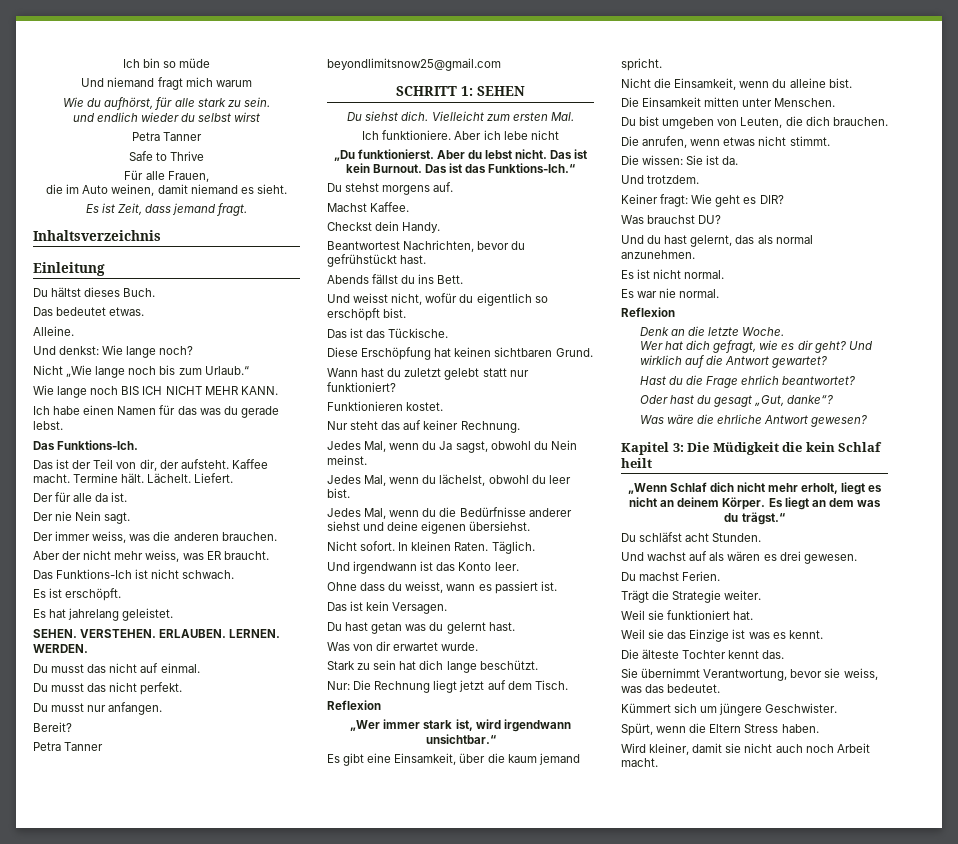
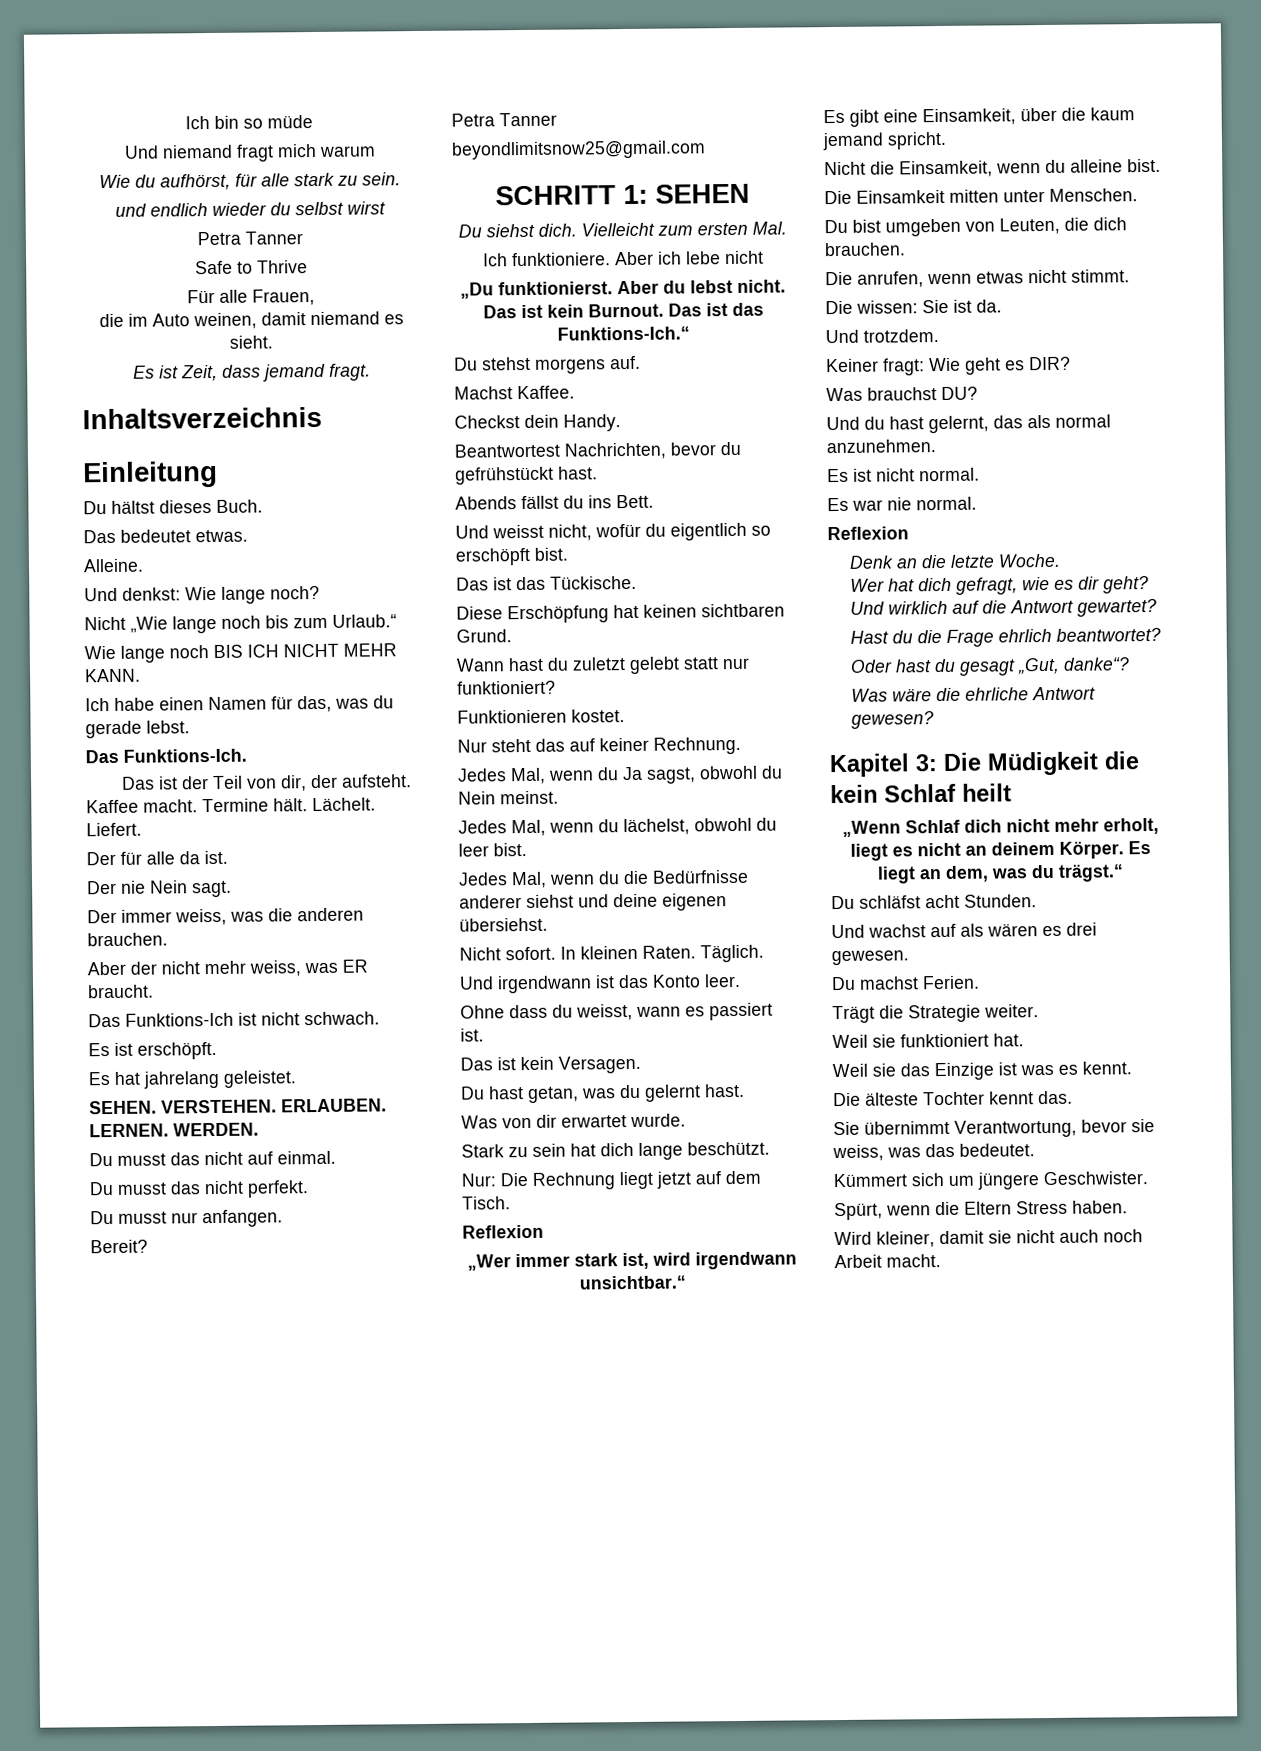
- Ich habe einen Namen für das was du gerade lebst.
+ Ich habe einen Namen für das, was du gerade lebst.
- Du hast getan was du gelernt hast.
+ Du hast getan, was du gelernt hast.
- Es liegt an dem was du trägst.“
+ Es liegt an dem, was du trägst.“

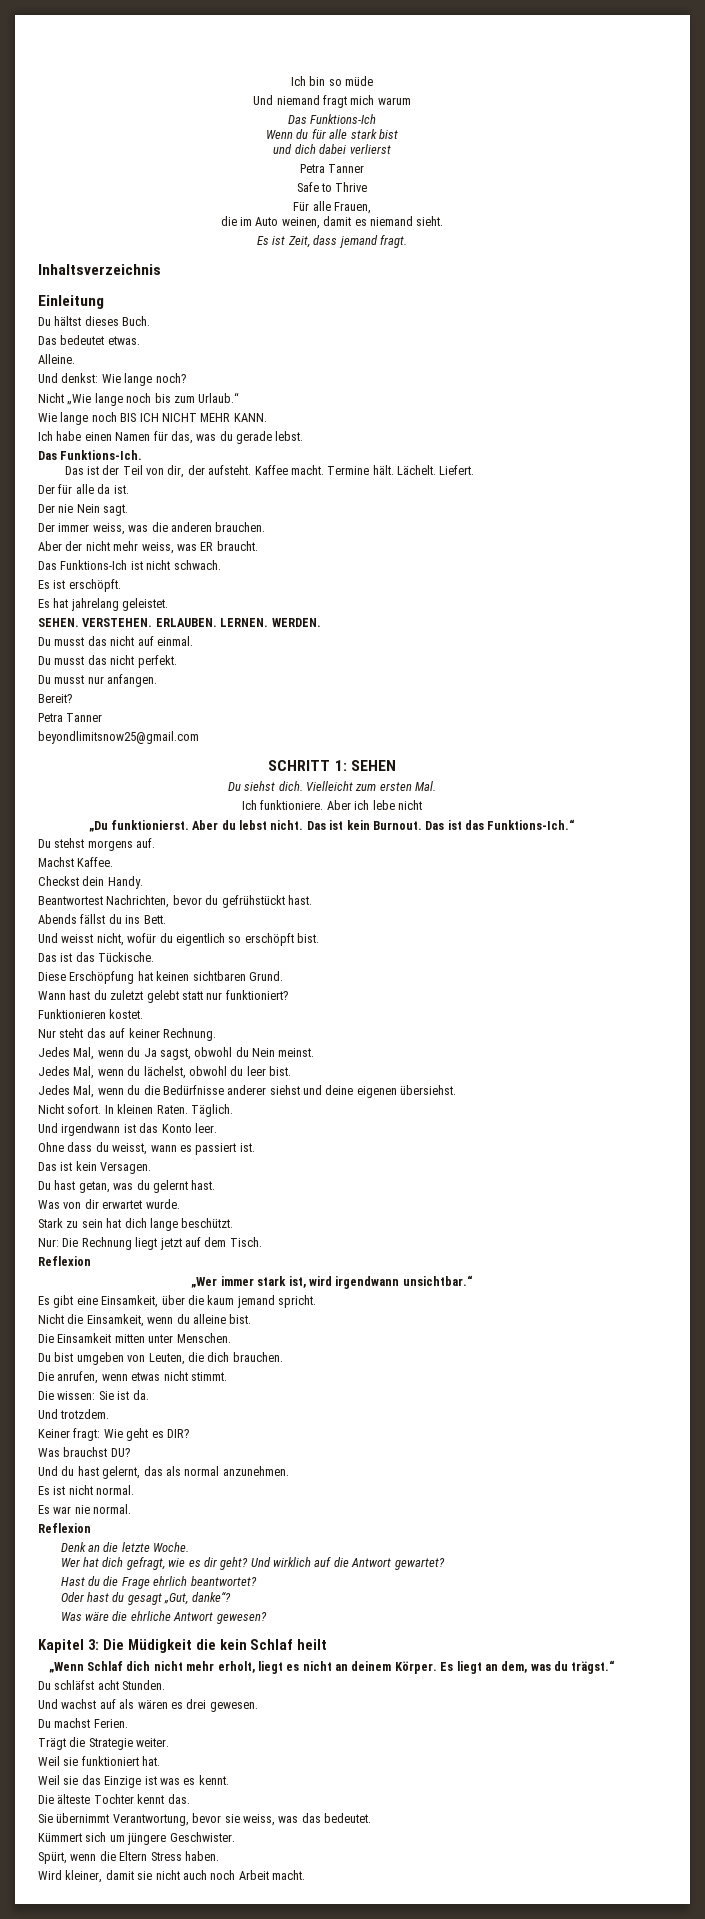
  Und niemand fragt mich warum
- Wie du aufhörst, für alle stark zu sein.
- und endlich wieder du selbst wirst
+ Das Funktions-Ich
+ Wenn du für alle stark bist
+ und dich dabei verlierst
- die im Auto weinen, damit niemand es sieht.
+ die im Auto weinen, damit es niemand sieht.

